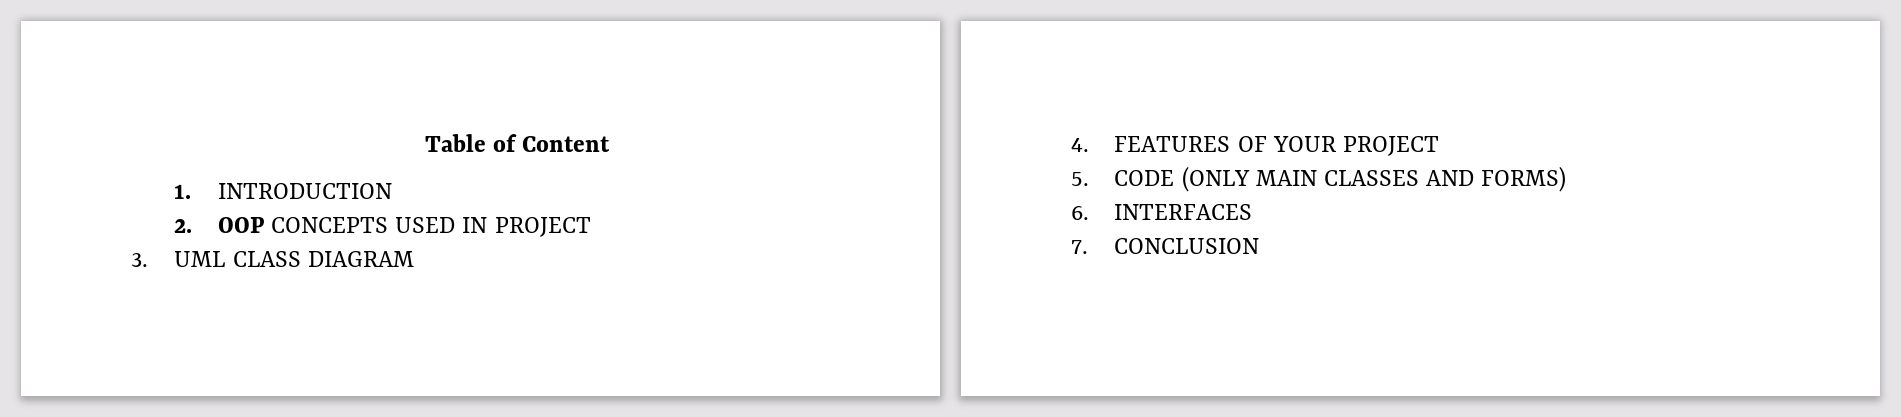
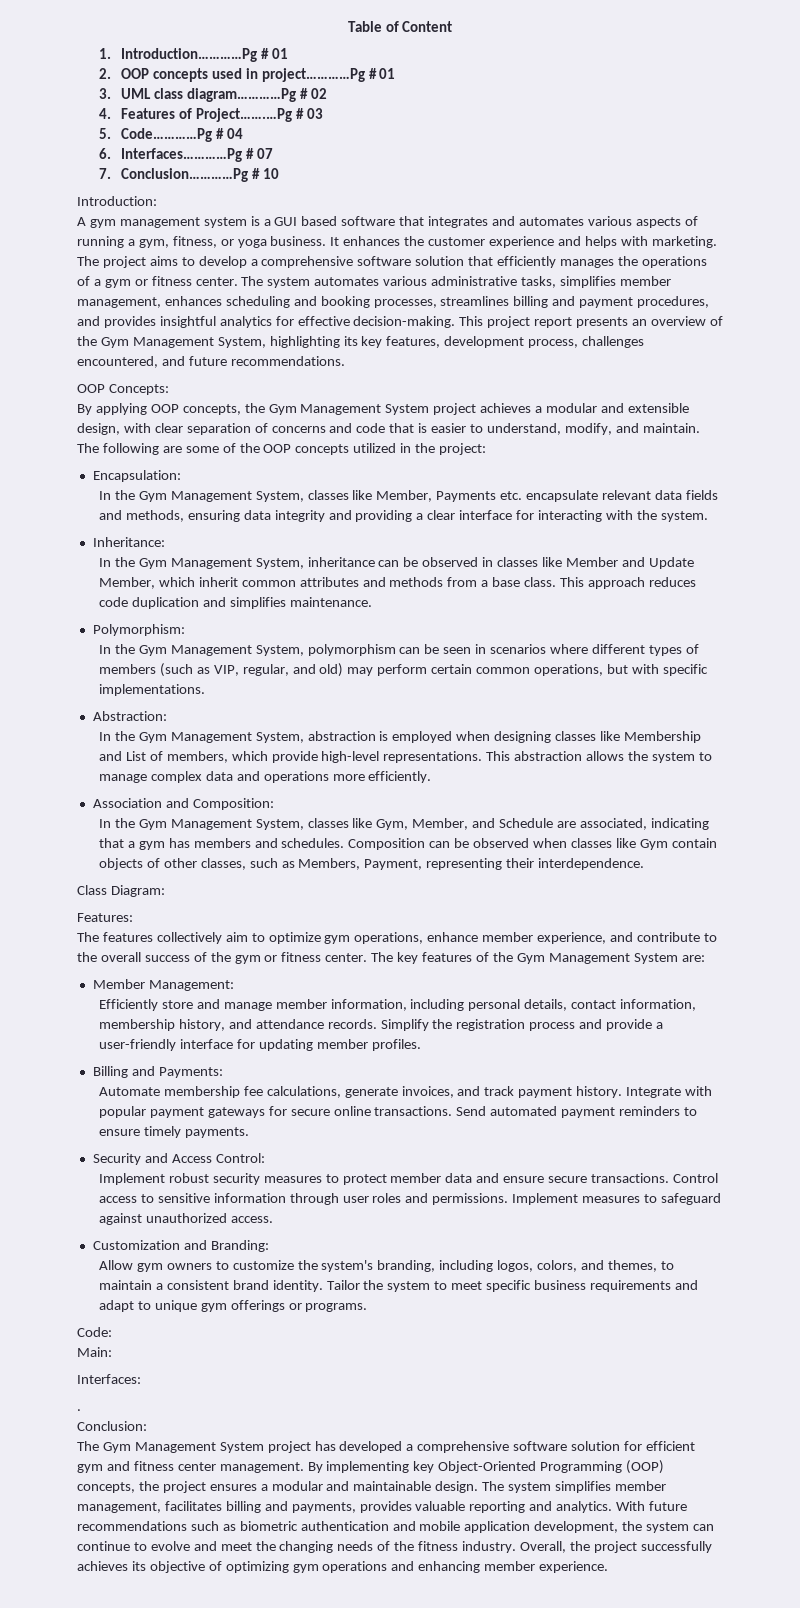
- 1. INTRODUCTION
+ 1. Introduction…………Pg # 01
- 2. OOP CONCEPTS USED IN PROJECT
- 3. UML CLASS DIAGRAM
- 4. FEATURES OF YOUR PROJECT
- 5. CODE (ONLY MAIN CLASSES AND FORMS)
- 6. INTERFACES
- 7. CONCLUSION
+ 2. OOP concepts used in project…………Pg # 01
+ 3. UML class diagram…………Pg # 02
+ 4. Features of Project…….…Pg # 03
+ 5. Code…………Pg # 04
+ 6. Interfaces…………Pg # 07
+ 7. Conclusion…………Pg # 10
+ Introduction:
+ A gym management system is a GUI based software that integrates and automates various aspects of running a gym, fitness, or yoga business. It enhances the customer experience and helps with marketing. The project aims to develop a comprehensive software solution that efficiently manages the operations of a gym or fitness center. The system automates various administrative tasks, simplifies member management, enhances scheduling and booking processes, streamlines billing and payment procedures, and provides insightful analytics for effective decision-making. This project report presents an overview of the Gym Management System, highlighting its key features, development process, challenges encountered, and future recommendations.
+ OOP Concepts:
+ By applying OOP concepts, the Gym Management System project achieves a modular and extensible design, with clear separation of concerns and code that is easier to understand, modify, and maintain. The following are some of the OOP concepts utilized in the project:
+ Encapsulation:
+ In the Gym Management System, classes like Member, Payments etc. encapsulate relevant data fields and methods, ensuring data integrity and providing a clear interface for interacting with the system.
+ Inheritance:
+ In the Gym Management System, inheritance can be observed in classes like Member and Update Member, which inherit common attributes and methods from a base class. This approach reduces code duplication and simplifies maintenance.
+ Polymorphism:
+ In the Gym Management System, polymorphism can be seen in scenarios where different types of members (such as VIP, regular, and old) may perform certain common operations, but with specific implementations.
+ Abstraction:
+ In the Gym Management System, abstraction is employed when designing classes like Membership and List of members, which provide high-level representations. This abstraction allows the system to manage complex data and operations more efficiently.
+ Association and Composition:
+ In the Gym Management System, classes like Gym, Member, and Schedule are associated, indicating that a gym has members and schedules. Composition can be observed when classes like Gym contain objects of other classes, such as Members, Payment, representing their interdependence.
+ Class Diagram:
+ Features:
+ The features collectively aim to optimize gym operations, enhance member experience, and contribute to the overall success of the gym or fitness center. The key features of the Gym Management System are:
+ Member Management:
+ Efficiently store and manage member information, including personal details, contact information, membership history, and attendance records. Simplify the registration process and provide a user-friendly interface for updating member profiles.
+ Billing and Payments:
+ Automate membership fee calculations, generate invoices, and track payment history. Integrate with popular payment gateways for secure online transactions. Send automated payment reminders to ensure timely payments.
+ Security and Access Control:
+ Implement robust security measures to protect member data and ensure secure transactions. Control access to sensitive information through user roles and permissions. Implement measures to safeguard against unauthorized access.
+ Customization and Branding:
+ Allow gym owners to customize the system's branding, including logos, colors, and themes, to maintain a consistent brand identity. Tailor the system to meet specific business requirements and adapt to unique gym offerings or programs.
+ Code:
+ Main:
+ Interfaces:
+ .
+ Conclusion:
+ The Gym Management System project has developed a comprehensive software solution for efficient gym and fitness center management. By implementing key Object-Oriented Programming (OOP) concepts, the project ensures a modular and maintainable design. The system simplifies member management, facilitates billing and payments, provides valuable reporting and analytics. With future recommendations such as biometric authentication and mobile application development, the system can continue to evolve and meet the changing needs of the fitness industry. Overall, the project successfully achieves its objective of optimizing gym operations and enhancing member experience.

